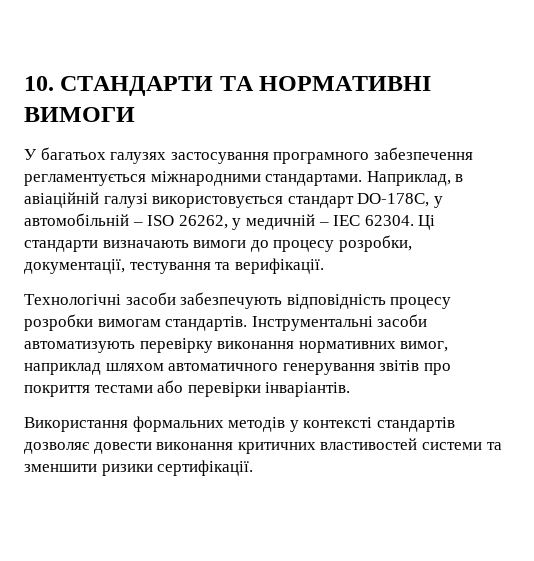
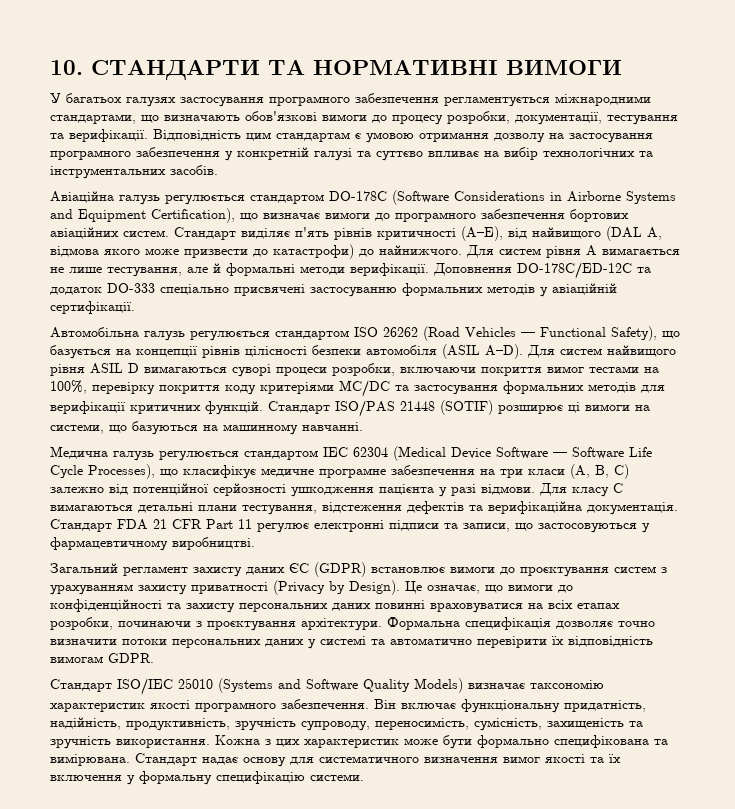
- У багатьох галузях застосування програмного забезпечення регламентується міжнародними стандартами. Наприклад, в авіаційній галузі використовується стандарт DO-178C, у автомобільній – ISO 26262, у медичній – IEC 62304. Ці стандарти визначають вимоги до процесу розробки, документації, тестування та верифікації.
- Технологічні засоби забезпечують відповідність процесу розробки вимогам стандартів. Інструментальні засоби автоматизують перевірку виконання нормативних вимог, наприклад шляхом автоматичного генерування звітів про покриття тестами або перевірки інваріантів.
- Використання формальних методів у контексті стандартів дозволяє довести виконання критичних властивостей системи та зменшити ризики сертифікації.
+ У багатьох галузях застосування програмного забезпечення регламентується міжнародними стандартами, що визначають обов'язкові вимоги до процесу розробки, документації, тестування та верифікації. Відповідність цим стандартам є умовою отримання дозволу на застосування програмного забезпечення у конкретній галузі та суттєво впливає на вибір технологічних та інструментальних засобів.
+ Авіаційна галузь регулюється стандартом DO-178C (Software Considerations in Airborne Systems and Equipment Certification), що визначає вимоги до програмного забезпечення бортових авіаційних систем. Стандарт виділяє п'ять рівнів критичності (A–E), від найвищого (DAL A, відмова якого може призвести до катастрофи) до найнижчого. Для систем рівня A вимагається не лише тестування, але й формальні методи верифікації. Доповнення DO-178C/ED-12C та додаток DO-333 спеціально присвячені застосуванню формальних методів у авіаційній сертифікації.
+ Автомобільна галузь регулюється стандартом ISO 26262 (Road Vehicles — Functional Safety), що базується на концепції рівнів цілісності безпеки автомобіля (ASIL A–D). Для систем найвищого рівня ASIL D вимагаються суворі процеси розробки, включаючи покриття вимог тестами на 100%, перевірку покриття коду критеріями MC/DC та застосування формальних методів для верифікації критичних функцій. Стандарт ISO/PAS 21448 (SOTIF) розширює ці вимоги на системи, що базуються на машинному навчанні.
+ Медична галузь регулюється стандартом IEC 62304 (Medical Device Software — Software Life Cycle Processes), що класифікує медичне програмне забезпечення на три класи (A, B, C) залежно від потенційної серйозності ушкодження пацієнта у разі відмови. Для класу C вимагаються детальні плани тестування, відстеження дефектів та верифікаційна документація. Стандарт FDA 21 CFR Part 11 регулює електронні підписи та записи, що застосовуються у фармацевтичному виробництві.
+ Загальний регламент захисту даних ЄС (GDPR) встановлює вимоги до проєктування систем з урахуванням захисту приватності (Privacy by Design). Це означає, що вимоги до конфіденційності та захисту персональних даних повинні враховуватися на всіх етапах розробки, починаючи з проєктування архітектури. Формальна специфікація дозволяє точно визначити потоки персональних даних у системі та автоматично перевірити їх відповідність вимогам GDPR.
+ Стандарт ISO/IEC 25010 (Systems and Software Quality Models) визначає таксономію характеристик якості програмного забезпечення. Він включає функціональну придатність, надійність, продуктивність, зручність супроводу, переносимість, сумісність, захищеність та зручність використання. Кожна з цих характеристик може бути формально специфікована та вимірювана. Стандарт надає основу для систематичного визначення вимог якості та їх включення у формальну специфікацію системи.

